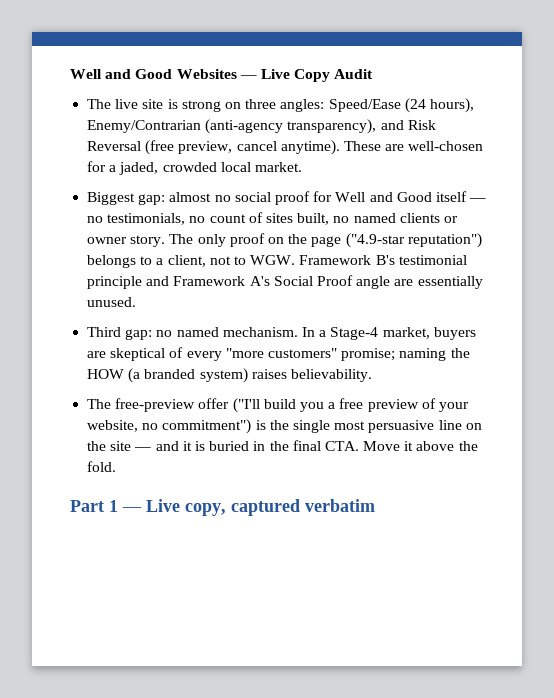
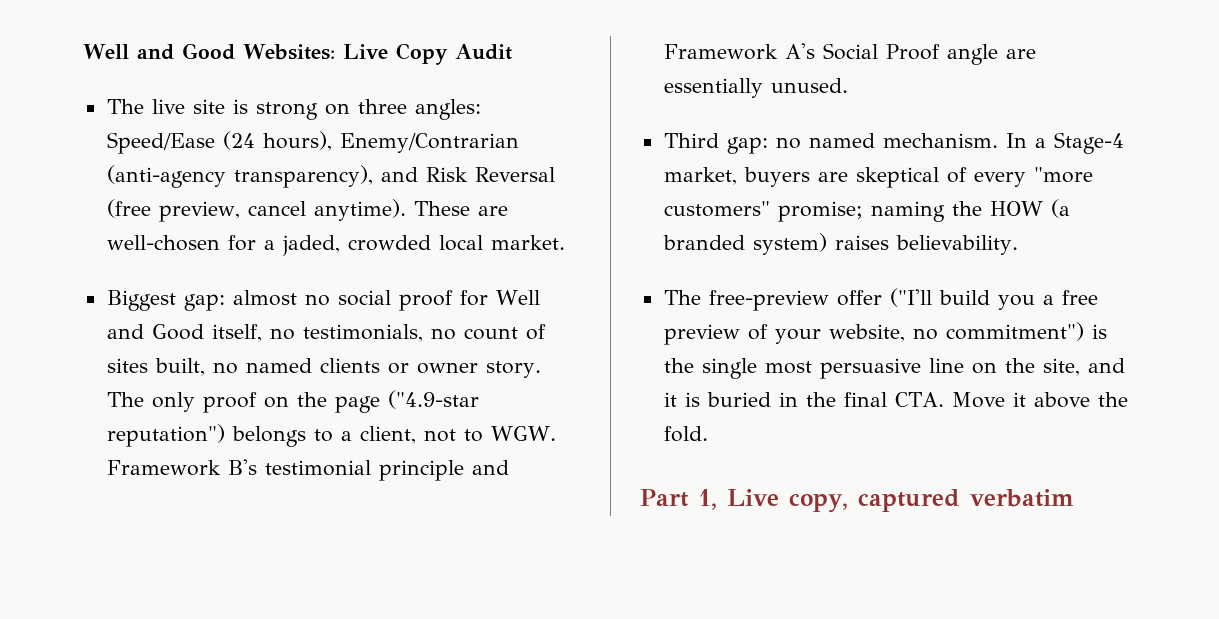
- Well and Good Websites — Live Copy Audit
+ Well and Good Websites: Live Copy Audit
- Biggest gap: almost no social proof for Well and Good itself — no testimonials, no count of sites built, no named clients or owner story.
+ Biggest gap: almost no social proof for Well and Good itself, no testimonials, no count of sites built, no named clients or owner story.
- The free-preview offer ("I'll build you a free preview of your website, no commitment") is the single most persuasive line on the site — and it is buried in the final CTA. Move it above the fold.
+ The free-preview offer ("I'll build you a free preview of your website, no commitment") is the single most persuasive line on the site, and it is buried in the final CTA. Move it above the fold.
- Part 1 — Live copy, captured verbatim
+ Part 1, Live copy, captured verbatim

